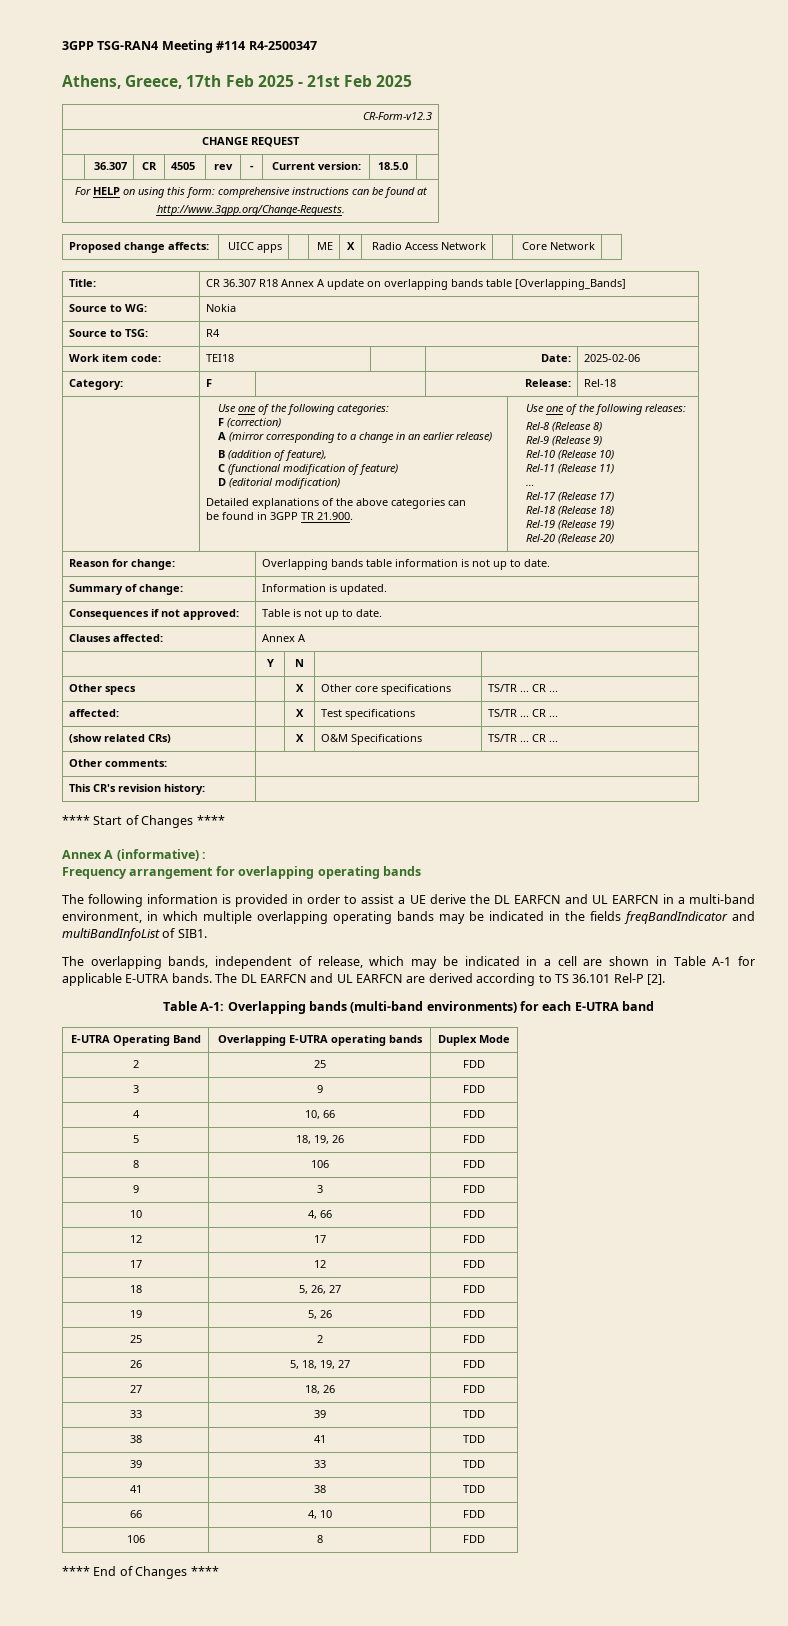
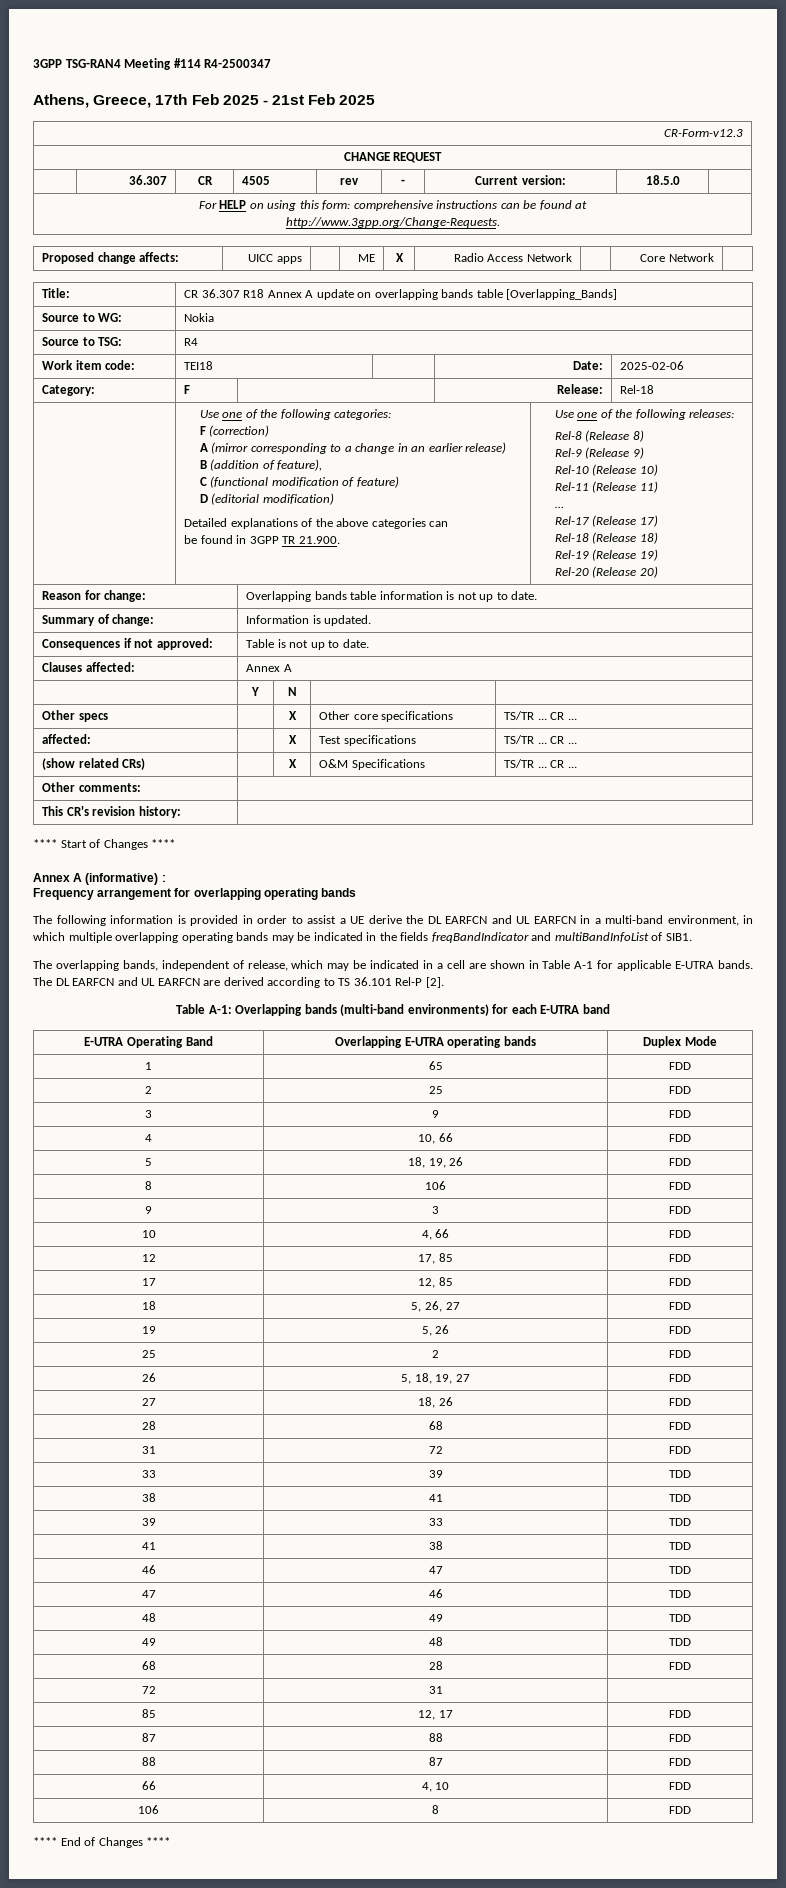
+ 1 | 65 | FDD
- 12 | 17 | FDD
+ 12 | 17, 85 | FDD
- 17 | 12 | FDD
+ 17 | 12, 85 | FDD
+ 28 | 68 | FDD
+ 31 | 72 | FDD
+ 46 | 47 | TDD
+ 47 | 46 | TDD
+ 48 | 49 | TDD
+ 49 | 48 | TDD
+ 68 | 28 | FDD
+ 72 | 31 |
+ 85 | 12, 17 | FDD
+ 87 | 88 | FDD
+ 88 | 87 | FDD

